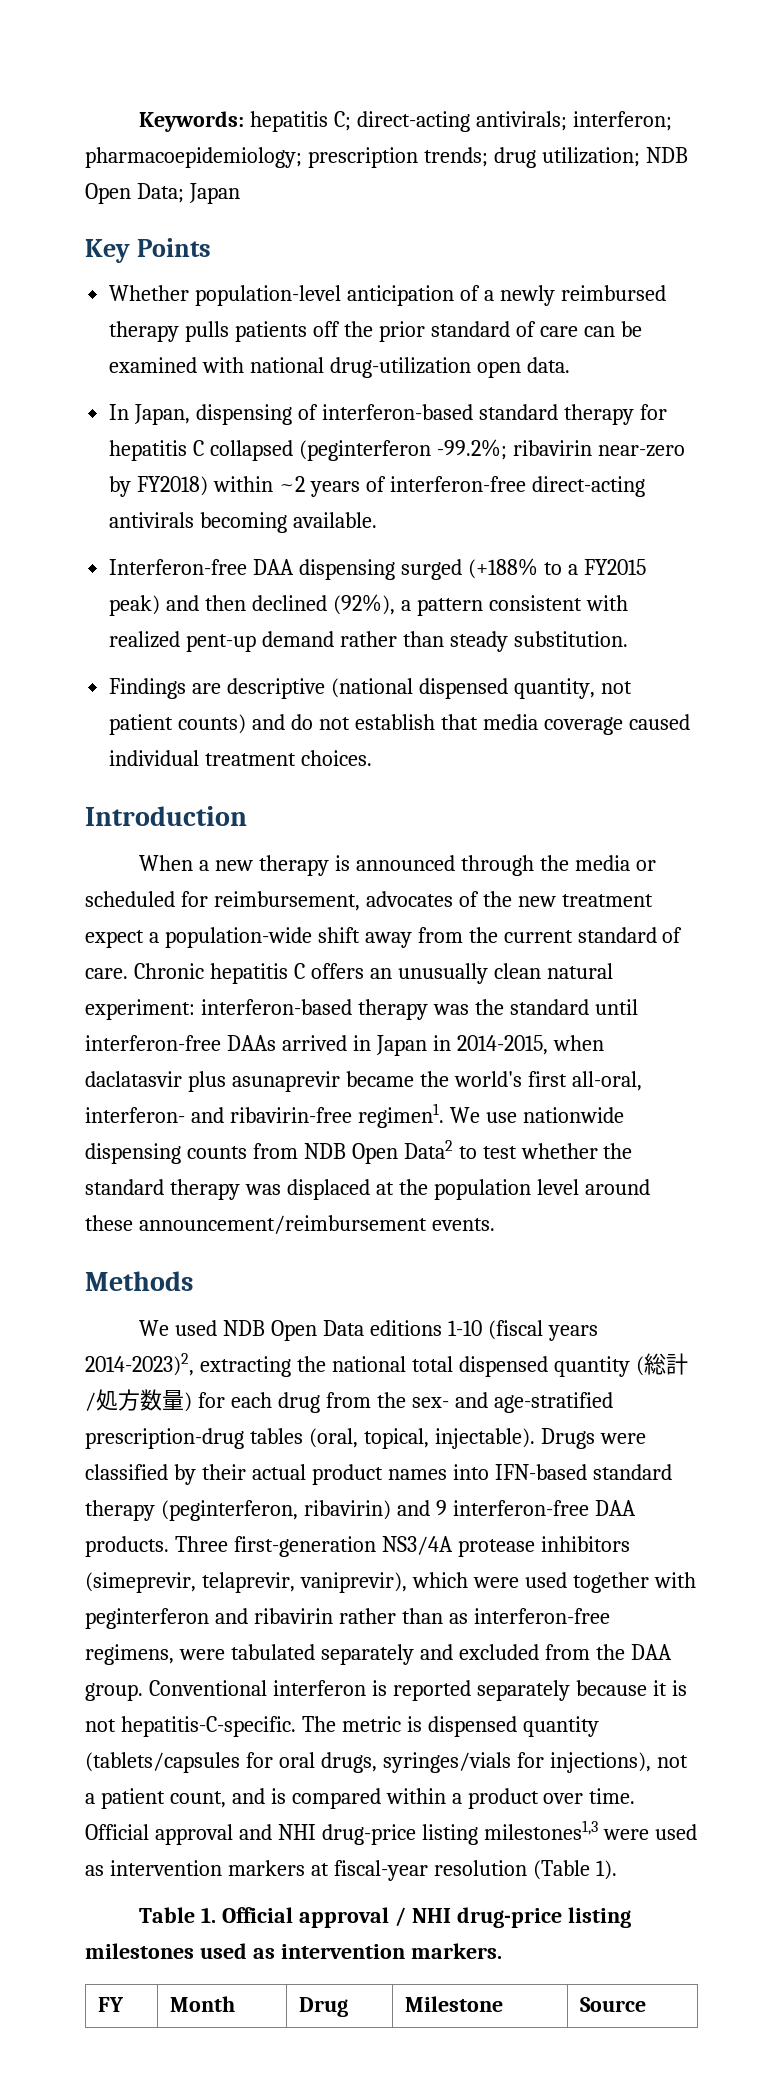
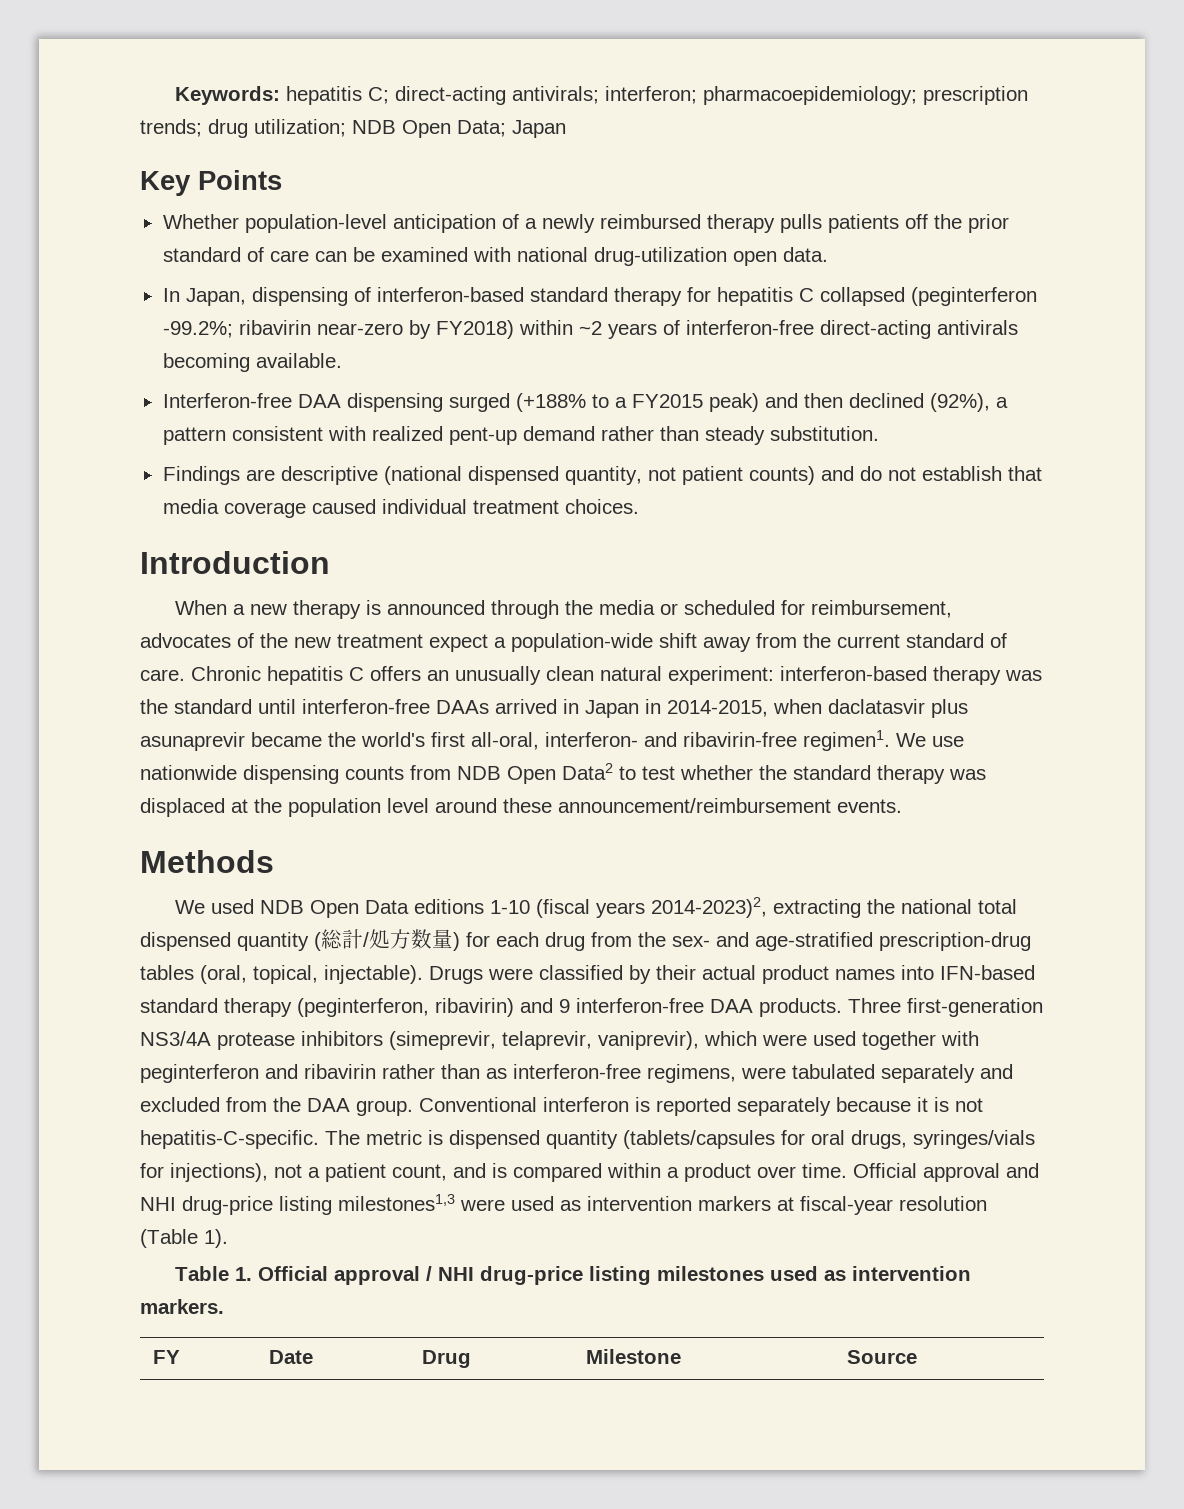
- FY | Month | Drug | Milestone | Source
+ FY | Date | Drug | Milestone | Source

